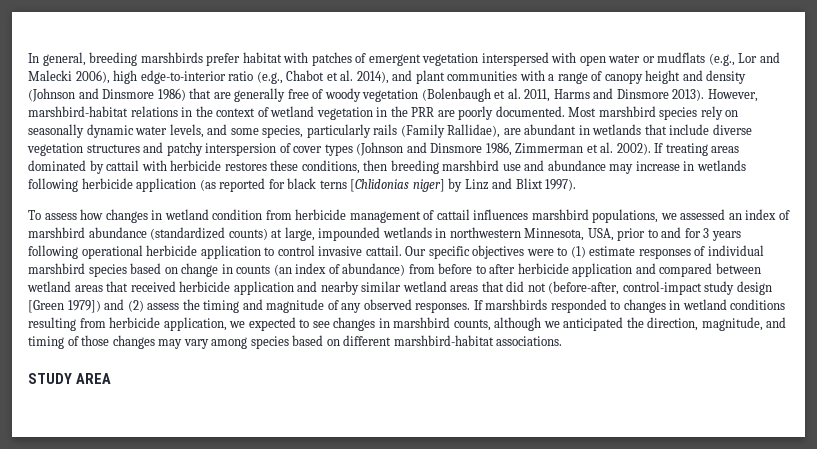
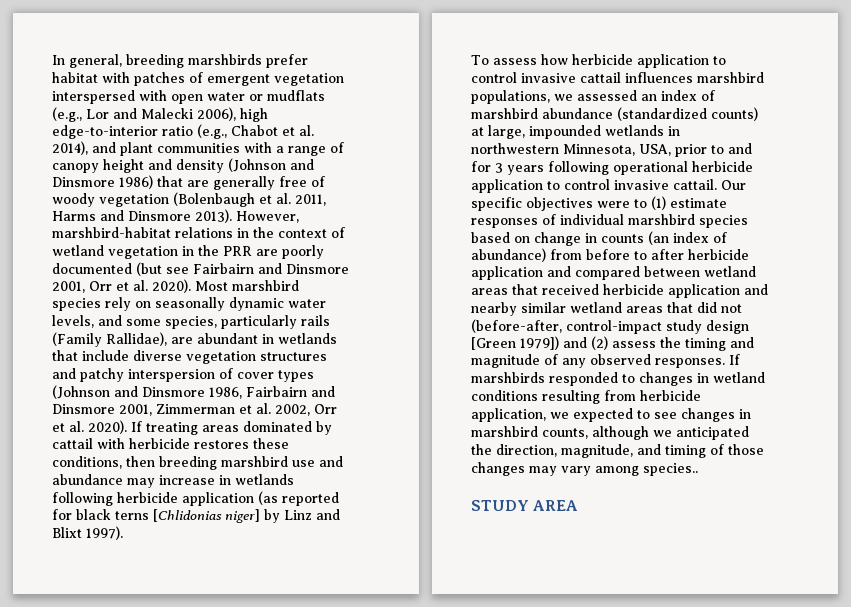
- However, marshbird-habitat relations in the context of wetland vegetation in the PRR are poorly documented.
+ However, marshbird-habitat relations in the context of wetland vegetation in the PRR are poorly documented (but see Fairbairn and Dinsmore 2001, Orr et al. 2020).
- Most marshbird species rely on seasonally dynamic water levels, and some species, particularly rails (Family Rallidae), are abundant in wetlands that include diverse vegetation structures and patchy interspersion of cover types (Johnson and Dinsmore 1986, Zimmerman et al. 2002).
+ Most marshbird species rely on seasonally dynamic water levels, and some species, particularly rails (Family Rallidae), are abundant in wetlands that include diverse vegetation structures and patchy interspersion of cover types (Johnson and Dinsmore 1986, Fairbairn and Dinsmore 2001, Zimmerman et al. 2002, Orr et al. 2020).
- To assess how changes in wetland condition from herbicide management of cattail influences marshbird populations, we assessed an index of marshbird abundance (standardized counts) at large, impounded wetlands in northwestern Minnesota, USA, prior to and for 3 years following operational herbicide application to control invasive cattail.
+ To assess how herbicide application to control invasive cattail influences marshbird populations, we assessed an index of marshbird abundance (standardized counts) at large, impounded wetlands in northwestern Minnesota, USA, prior to and for 3 years following operational herbicide application to control invasive cattail.
- If marshbirds responded to changes in wetland conditions resulting from herbicide application, we expected to see changes in marshbird counts, although we anticipated the direction, magnitude, and timing of those changes may vary among species based on different marshbird-habitat associations.
+ If marshbirds responded to changes in wetland conditions resulting from herbicide application, we expected to see changes in marshbird counts, although we anticipated the direction, magnitude, and timing of those changes may vary among species..

